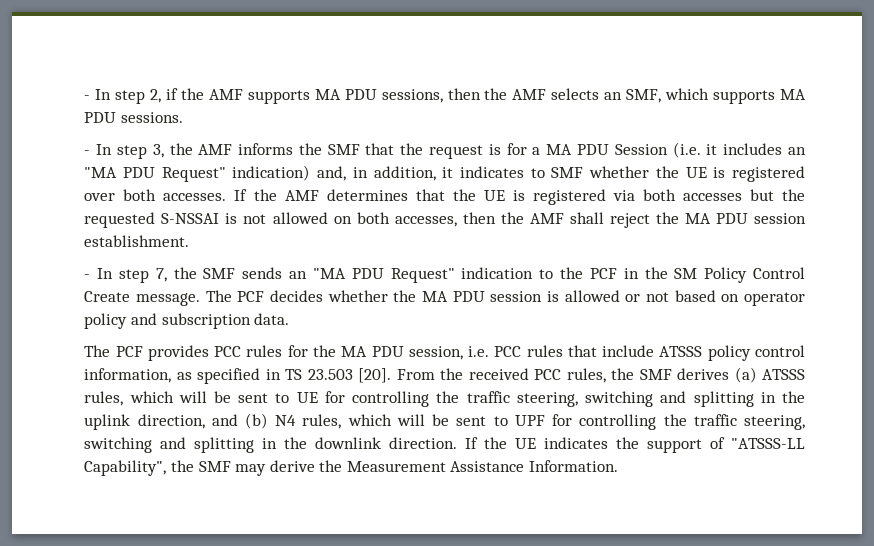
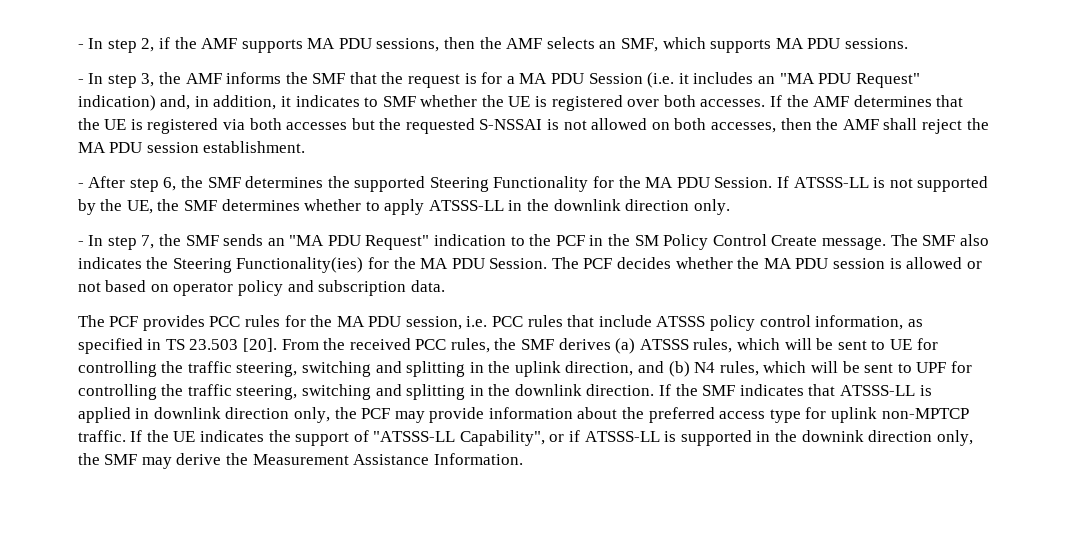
+ - After step 6, the SMF determines the supported Steering Functionality for the MA PDU Session. If ATSSS-LL is not supported by the UE, the SMF determines whether to apply ATSSS-LL in the downlink direction only.
- The PCF decides whether the MA PDU session is allowed or not based on operator policy and subscription data.
+ The SMF also indicates the Steering Functionality(ies) for the MA PDU Session. The PCF decides whether the MA PDU session is allowed or not based on operator policy and subscription data.
- If the UE indicates the support of "ATSSS-LL Capability", the SMF may derive the Measurement Assistance Information.
+ If the SMF indicates that ATSSS-LL is applied in downlink direction only, the PCF may provide information about the preferred access type for uplink non-MPTCP traffic. If the UE indicates the support of "ATSSS-LL Capability", or if ATSSS-LL is supported in the downink direction only, the SMF may derive the Measurement Assistance Information.

